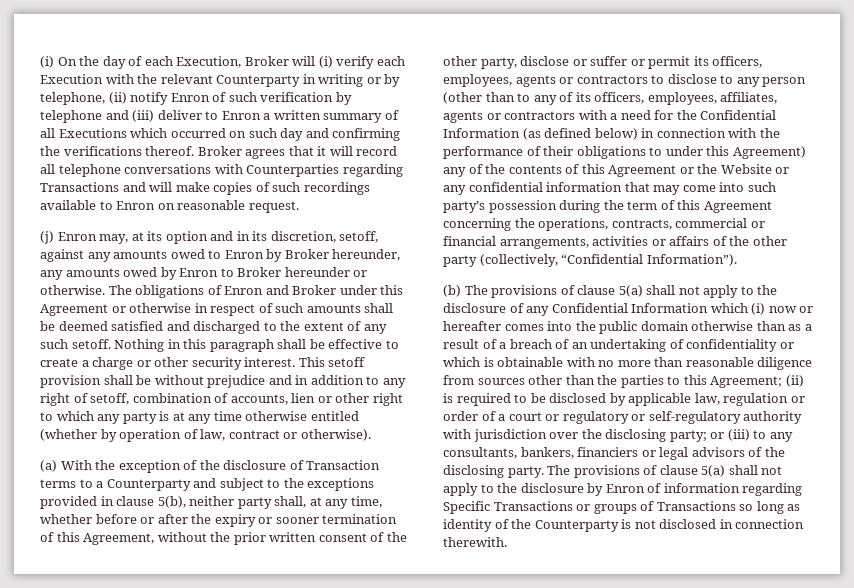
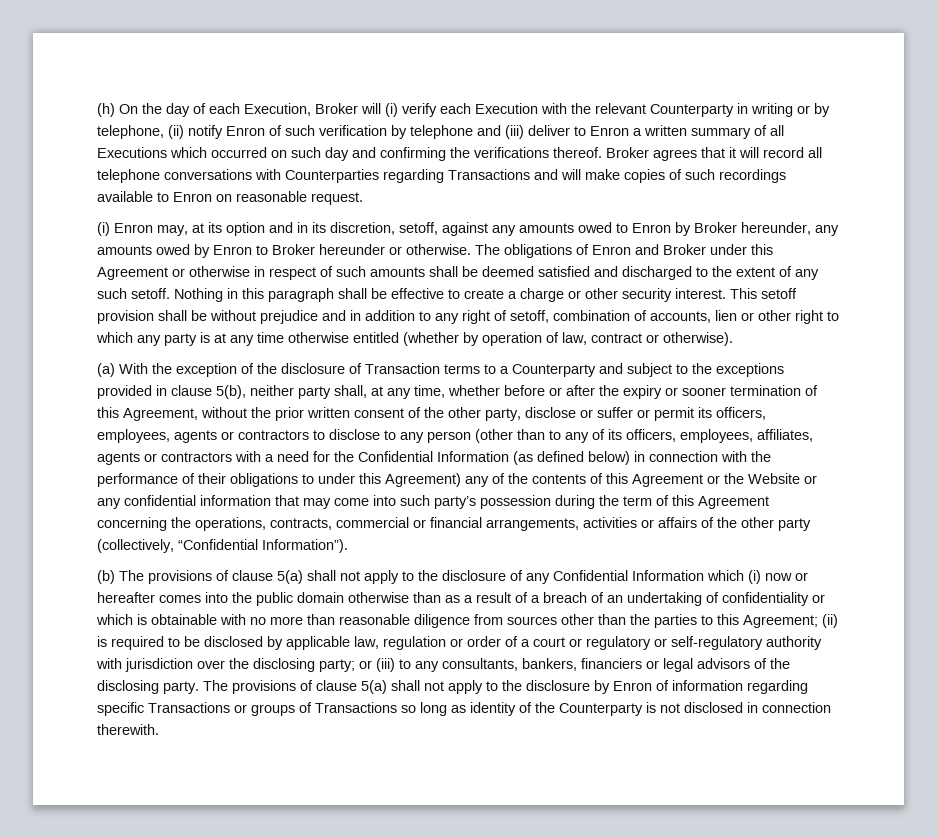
- (i) On the day of each Execution, Broker will (i) verify each Execution with the relevant Counterparty in writing or by telephone, (ii) notify Enron of such verification by telephone and (iii) deliver to Enron a written summary of all Executions which occurred on such day and confirming the verifications thereof.
+ (h) On the day of each Execution, Broker will (i) verify each Execution with the relevant Counterparty in writing or by telephone, (ii) notify Enron of such verification by telephone and (iii) deliver to Enron a written summary of all Executions which occurred on such day and confirming the verifications thereof.
- (j) Enron may, at its option and in its discretion, setoff, against any amounts owed to Enron by Broker hereunder, any amounts owed by Enron to Broker hereunder or otherwise.
+ (i) Enron may, at its option and in its discretion, setoff, against any amounts owed to Enron by Broker hereunder, any amounts owed by Enron to Broker hereunder or otherwise.
- The provisions of clause 5(a) shall not apply to the disclosure by Enron of information regarding Specific Transactions or groups of Transactions so long as identity of the Counterparty is not disclosed in connection therewith.
+ The provisions of clause 5(a) shall not apply to the disclosure by Enron of information regarding specific Transactions or groups of Transactions so long as identity of the Counterparty is not disclosed in connection therewith.

